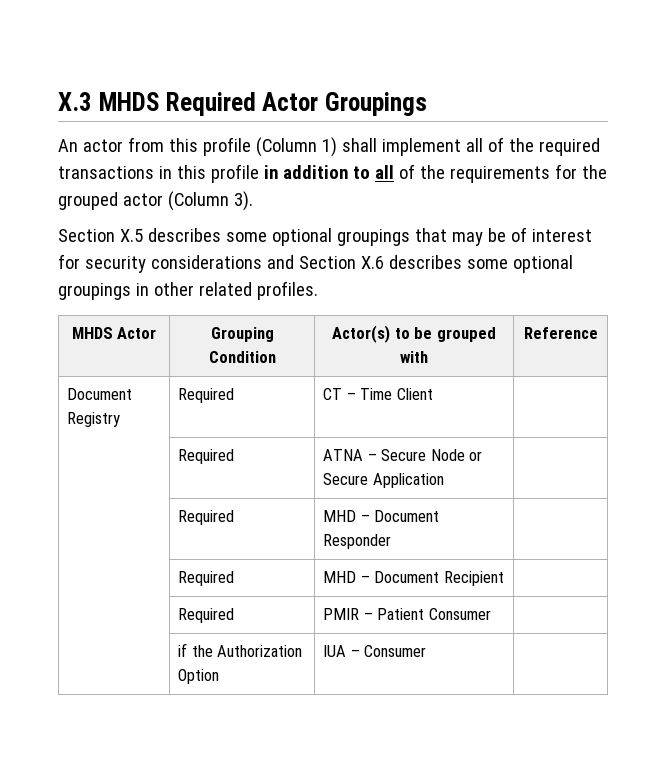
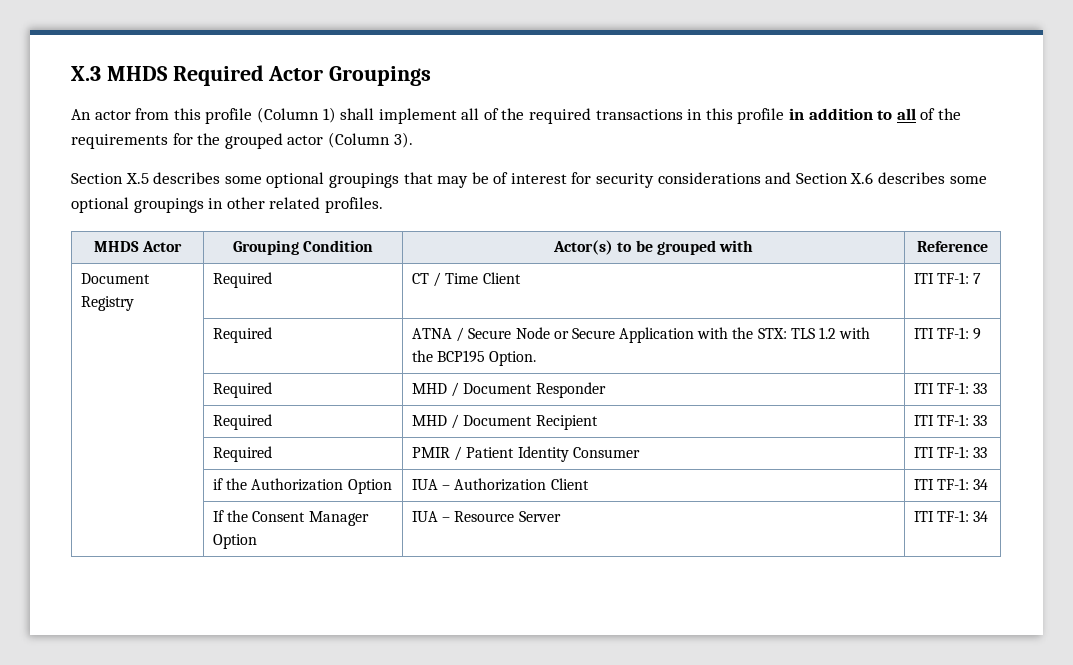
- Document Registry | Required | CT – Time Client |
+ Document Registry | Required | CT / Time Client | ITI TF-1: 7
- | Required | ATNA – Secure Node or Secure Application |
- | Required | MHD – Document Responder |
- | Required | MHD – Document Recipient |
+ | Required | ATNA / Secure Node or Secure Application with the STX: TLS 1.2 with the BCP195 Option. | ITI TF-1: 9
+ | Required | MHD / Document Responder | ITI TF-1: 33
+ | Required | MHD / Document Recipient | ITI TF-1: 33
- | Required | PMIR – Patient Consumer |
+ | Required | PMIR / Patient Identity Consumer | ITI TF-1: 33
- | if the Authorization Option | IUA – Consumer |
+ | if the Authorization Option | IUA – Authorization Client | ITI TF-1: 34
+ | If the Consent Manager Option | IUA – Resource Server | ITI TF-1: 34

